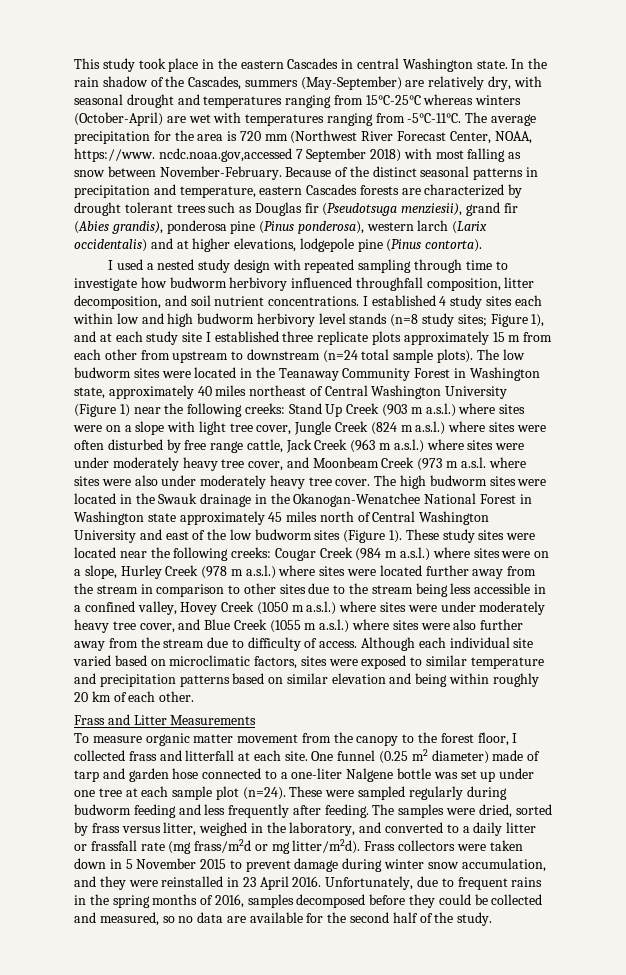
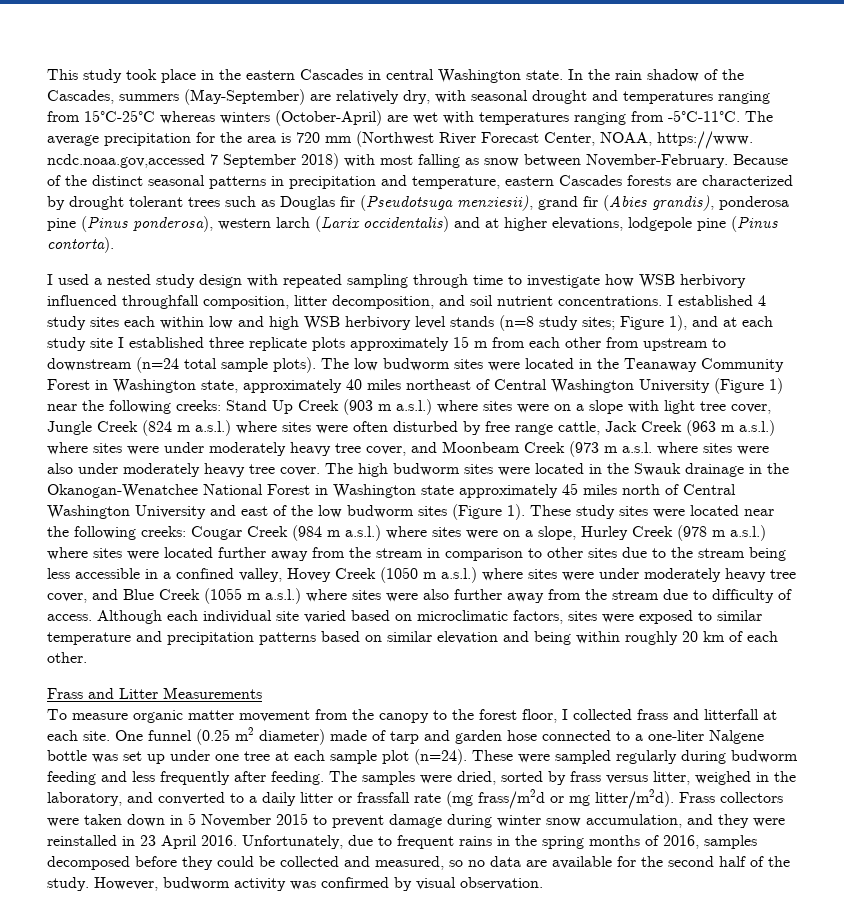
- I used a nested study design with repeated sampling through time to investigate how budworm herbivory influenced throughfall composition, litter decomposition, and soil nutrient concentrations.
+ I used a nested study design with repeated sampling through time to investigate how WSB herbivory influenced throughfall composition, litter decomposition, and soil nutrient concentrations.
- I established 4 study sites each within low and high budworm herbivory level stands (n=8 study sites; Figure 1), and at each study site I established three replicate plots approximately 15 m from each other from upstream to downstream (n=24 total sample plots).
+ I established 4 study sites each within low and high WSB herbivory level stands (n=8 study sites; Figure 1), and at each study site I established three replicate plots approximately 15 m from each other from upstream to downstream (n=24 total sample plots).
+ However, budworm activity was confirmed by visual observation.

